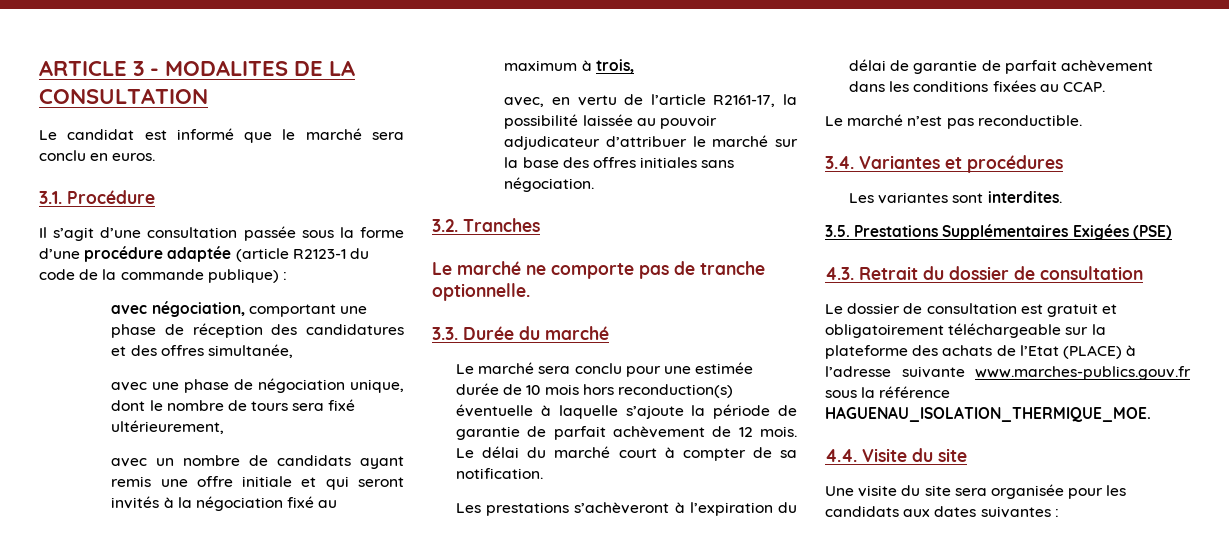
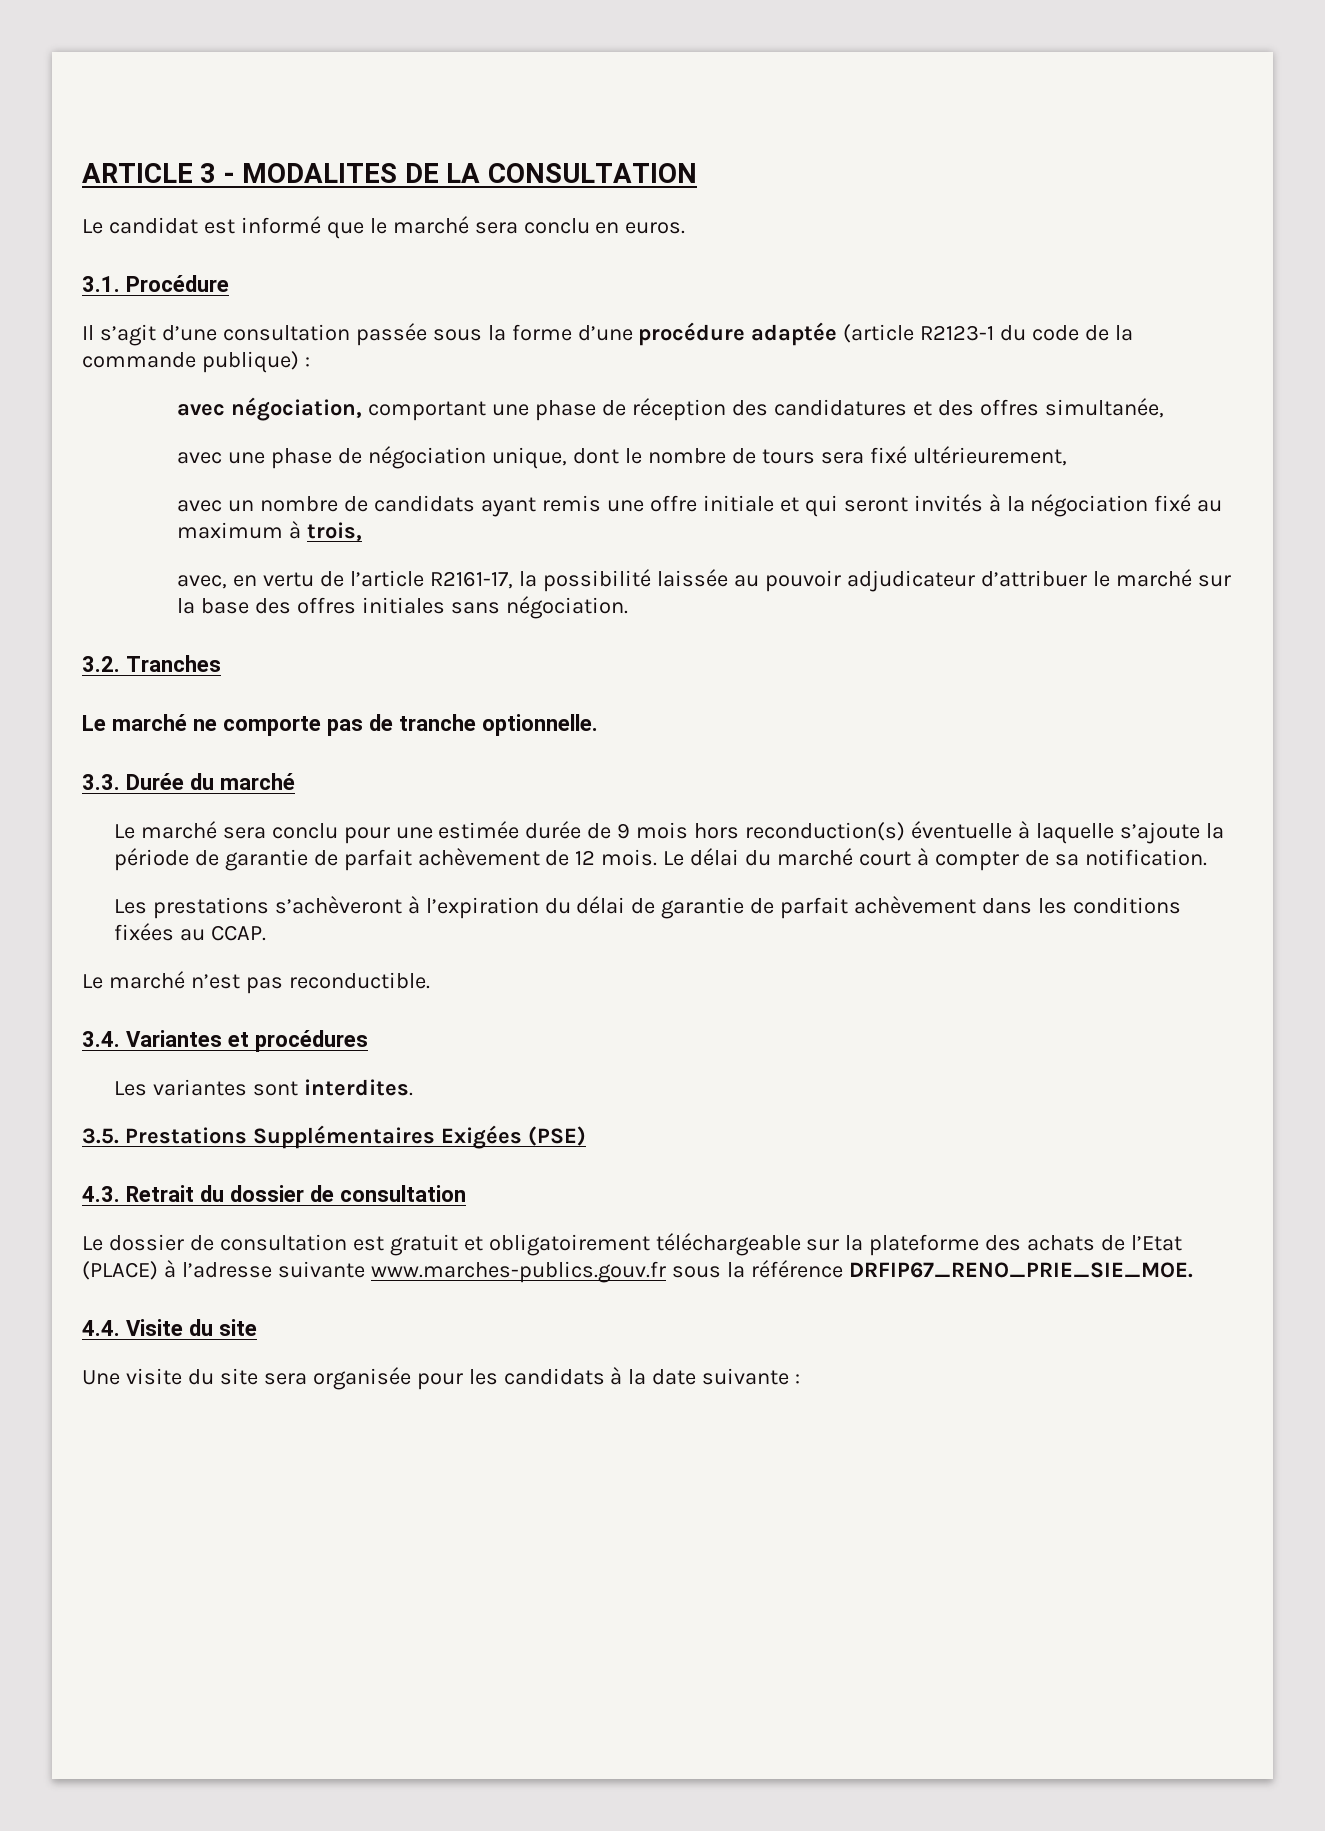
- Le marché sera conclu pour une estimée durée de 10 mois hors reconduction(s) éventuelle à laquelle s’ajoute la période de garantie de parfait achèvement de 12 mois.
+ Le marché sera conclu pour une estimée durée de 9 mois hors reconduction(s) éventuelle à laquelle s’ajoute la période de garantie de parfait achèvement de 12 mois.
- Le dossier de consultation est gratuit et obligatoirement téléchargeable sur la plateforme des achats de l’Etat (PLACE) à l’adresse suivante www.marches-publics.gouv.fr sous la référence HAGUENAU_ISOLATION_THERMIQUE_MOE.
+ Le dossier de consultation est gratuit et obligatoirement téléchargeable sur la plateforme des achats de l’Etat (PLACE) à l’adresse suivante www.marches-publics.gouv.fr sous la référence DRFIP67_RENO_PRIE_SIE_MOE.
- Une visite du site sera organisée pour les candidats aux dates suivantes :
+ Une visite du site sera organisée pour les candidats à la date suivante :

